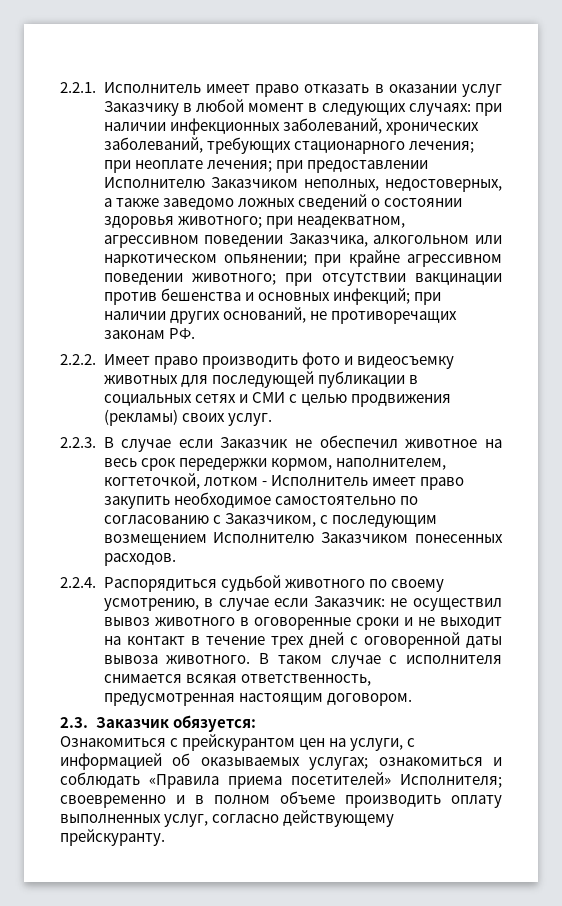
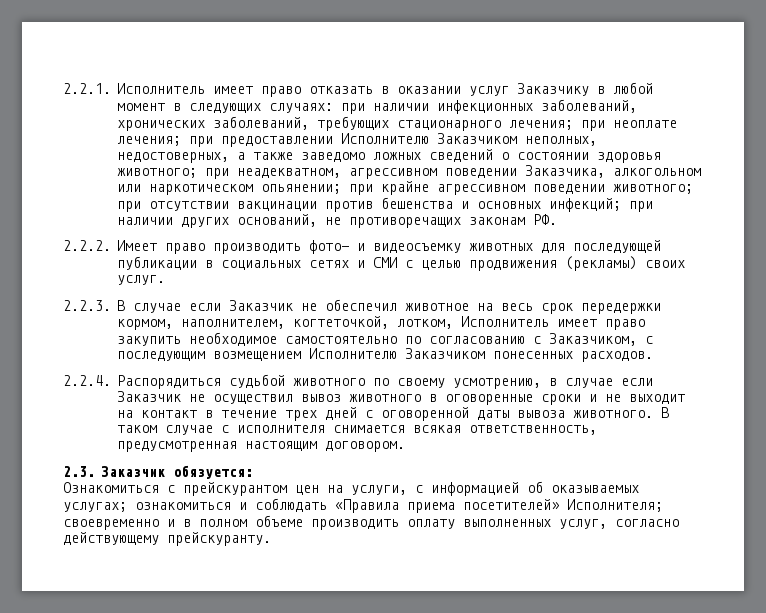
- 2.2.2. Имеет право производить фото и видеосъемку животных для последующей публикации в социальных сетях и СМИ с целью продвижения (рекламы) своих услуг.
+ 2.2.2. Имеет право производить фото- и видеосъемку животных для последующей публикации в социальных сетях и СМИ с целью продвижения (рекламы) своих услуг.
- 2.2.3. В случае если Заказчик не обеспечил животное на весь срок передержки кормом, наполнителем, когтеточкой, лотком - Исполнитель имеет право закупить необходимое самостоятельно по согласованию с Заказчиком, с последующим возмещением Исполнителю Заказчиком понесенных расходов.
+ 2.2.3. В случае если Заказчик не обеспечил животное на весь срок передержки кормом, наполнителем, когтеточкой, лотком, Исполнитель имеет право закупить необходимое самостоятельно по согласованию с Заказчиком, с последующим возмещением Исполнителю Заказчиком понесенных расходов.
- 2.2.4. Распорядиться судьбой животного по своему усмотрению, в случае если Заказчик: не осуществил вывоз животного в оговоренные сроки и не выходит на контакт в течение трех дней с оговоренной даты вывоза животного.
+ 2.2.4. Распорядиться судьбой животного по своему усмотрению, в случае если Заказчик не осуществил вывоз животного в оговоренные сроки и не выходит на контакт в течение трех дней с оговоренной даты вывоза животного.

